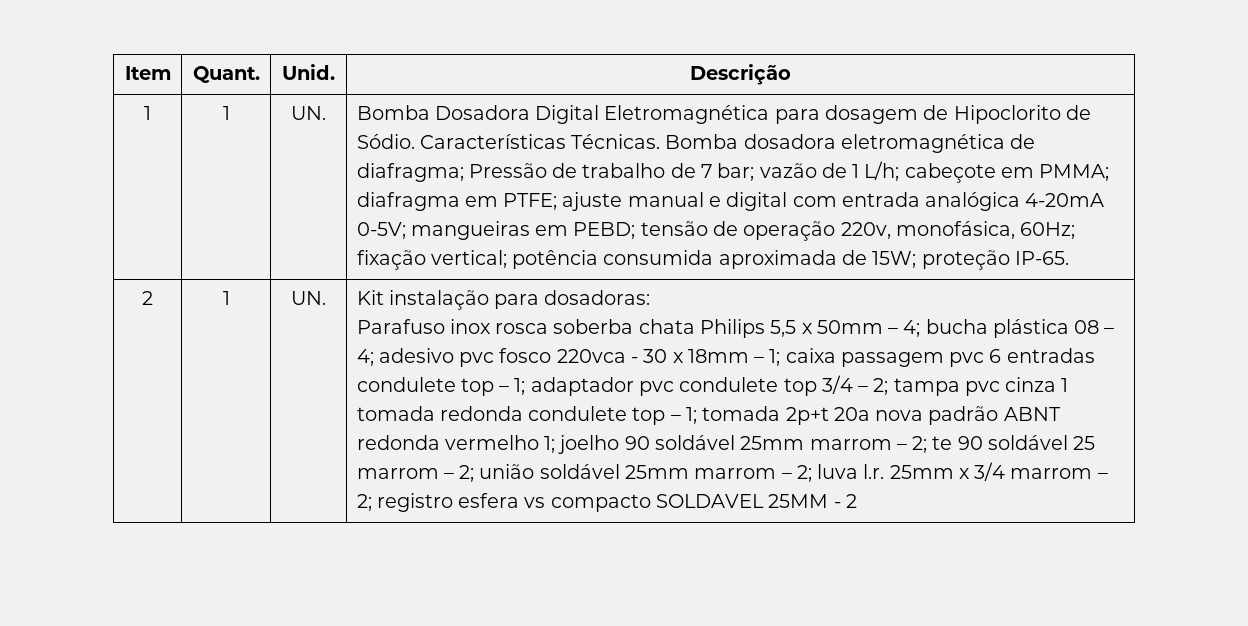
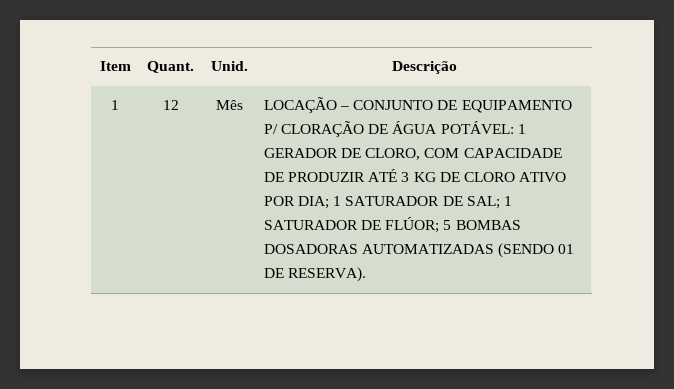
- 1 | UN. | Bomba Dosadora Digital Eletromagnética para dosagem de Hipoclorito de Sódio. Características Técnicas. Bomba dosadora eletromagnética de diafragma; Pressão de trabalho de 7 bar; vazão de 1 L/h; cabeçote em PMMA; diafragma em PTFE; ajuste manual e digital com entrada analógica 4-20mA 0-5V; mangueiras em PEBD; tensão de operação 220v, monofásica, 60Hz; fixação vertical; potência consumida aproximada de 15W; proteção IP-65.
- 2 | 1 | UN. | Kit instalação para dosadoras:
- Parafuso inox rosca soberba chata Philips 5,5 x 50mm – 4; bucha plástica 08 – 4; adesivo pvc fosco 220vca - 30 x 18mm – 1; caixa passagem pvc 6 entradas condulete top – 1; adaptador pvc condulete top 3/4 – 2; tampa pvc cinza 1 tomada redonda condulete top – 1; tomada 2p+t 20a nova padrão ABNT redonda vermelho 1; joelho 90 soldável 25mm marrom – 2; te 90 soldável 25 marrom – 2; união soldável 25mm marrom – 2; luva l.r. 25mm x 3/4 marrom – 2; registro esfera vs compacto SOLDAVEL 25MM - 2
+ 12 | Mês | LOCAÇÃO – CONJUNTO DE EQUIPAMENTO P/ CLORAÇÃO DE ÁGUA POTÁVEL: 1 GERADOR DE CLORO, COM CAPACIDADE DE PRODUZIR ATÉ 3 KG DE CLORO ATIVO POR DIA; 1 SATURADOR DE SAL; 1 SATURADOR DE FLÚOR; 5 BOMBAS DOSADORAS AUTOMATIZADAS (SENDO 01 DE RESERVA).

